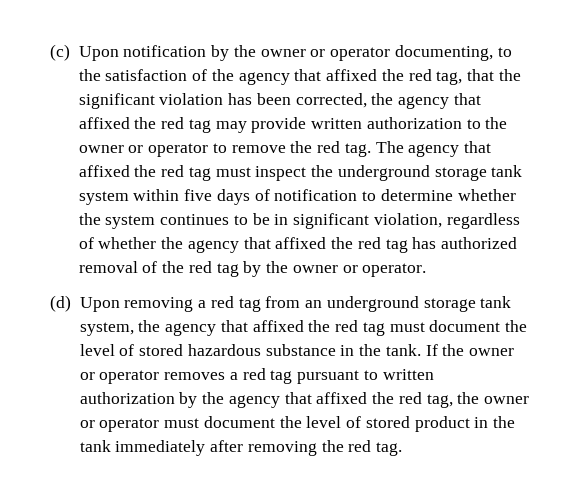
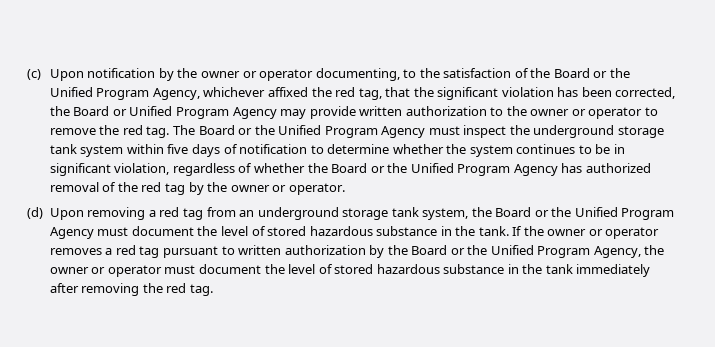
- (c) Upon notification by the owner or operator documenting, to the satisfaction of the agency that affixed the red tag, that the significant violation has been corrected, the agency that affixed the red tag may provide written authorization to the owner or operator to remove the red tag.
+ (c) Upon notification by the owner or operator documenting, to the satisfaction of the Board or the Unified Program Agency, whichever affixed the red tag, that the significant violation has been corrected, the Board or Unified Program Agency may provide written authorization to the owner or operator to remove the red tag.
- The agency that affixed the red tag must inspect the underground storage tank system within five days of notification to determine whether the system continues to be in significant violation, regardless of whether the agency that affixed the red tag has authorized removal of the red tag by the owner or operator.
+ The Board or the Unified Program Agency must inspect the underground storage tank system within five days of notification to determine whether the system continues to be in significant violation, regardless of whether the Board or the Unified Program Agency has authorized removal of the red tag by the owner or operator.
- (d) Upon removing a red tag from an underground storage tank system, the agency that affixed the red tag must document the level of stored hazardous substance in the tank.
+ (d) Upon removing a red tag from an underground storage tank system, the Board or the Unified Program Agency must document the level of stored hazardous substance in the tank.
- If the owner or operator removes a red tag pursuant to written authorization by the agency that affixed the red tag, the owner or operator must document the level of stored product in the tank immediately after removing the red tag.
+ If the owner or operator removes a red tag pursuant to written authorization by the Board or the Unified Program Agency, the owner or operator must document the level of stored hazardous substance in the tank immediately after removing the red tag.

